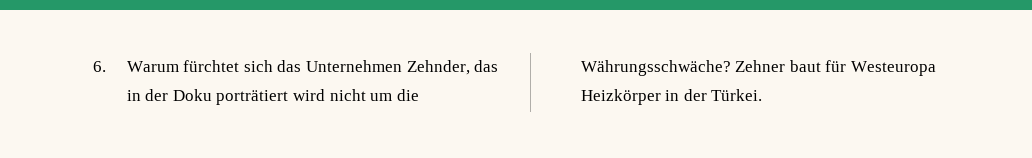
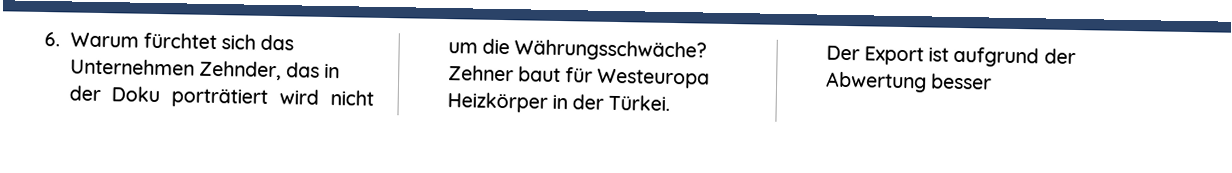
+ Der Export ist aufgrund der Abwertung besser

